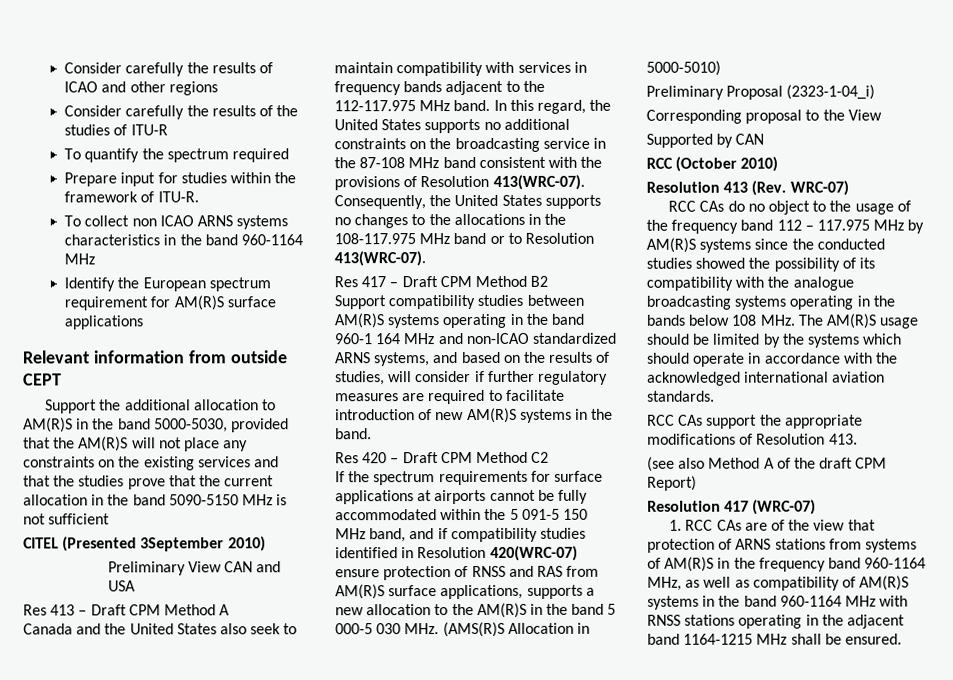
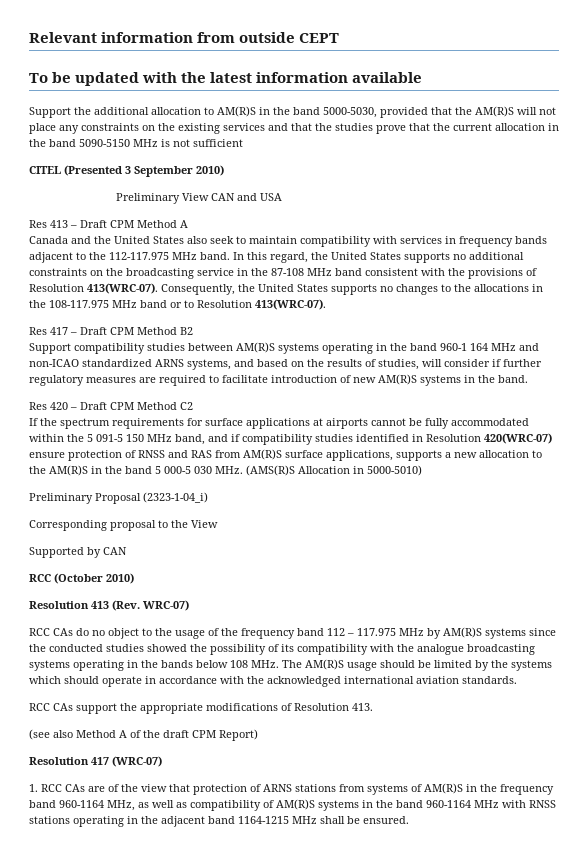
- Consider carefully the results of ICAO and other regions
- Consider carefully the results of the studies of ITU-R
- To quantify the spectrum required
- Prepare input for studies within the framework of ITU-R.
- To collect non ICAO ARNS systems characteristics in the band 960-1164 MHz
- Identify the European spectrum requirement for AM(R)S surface applications
+ To be updated with the latest information available
- CITEL (Presented 3September 2010)
+ CITEL (Presented 3 September 2010)

